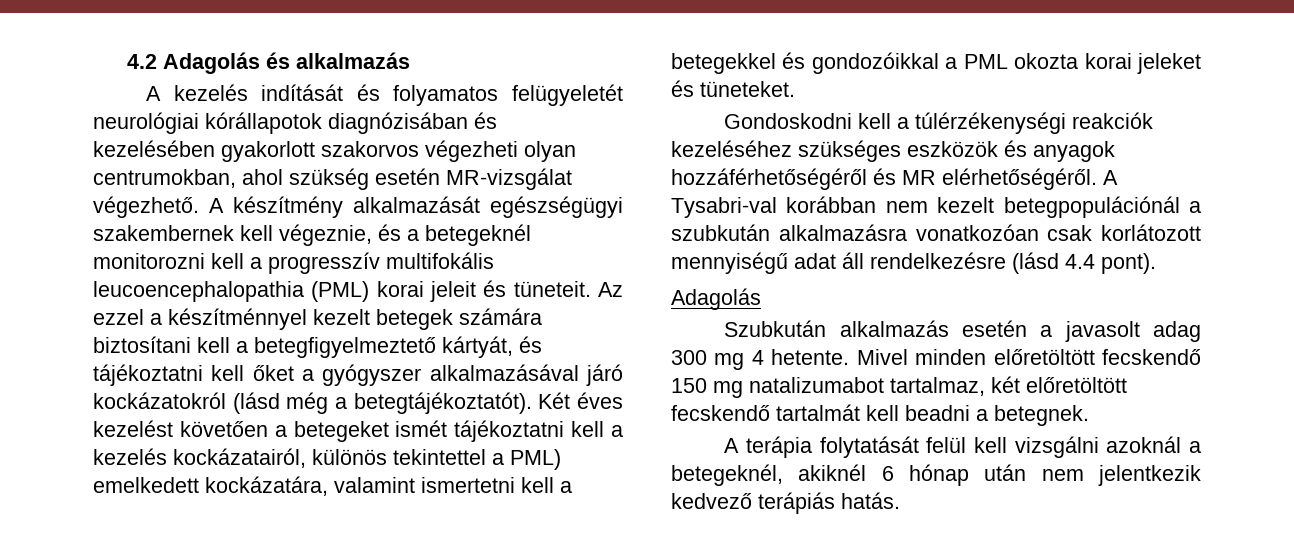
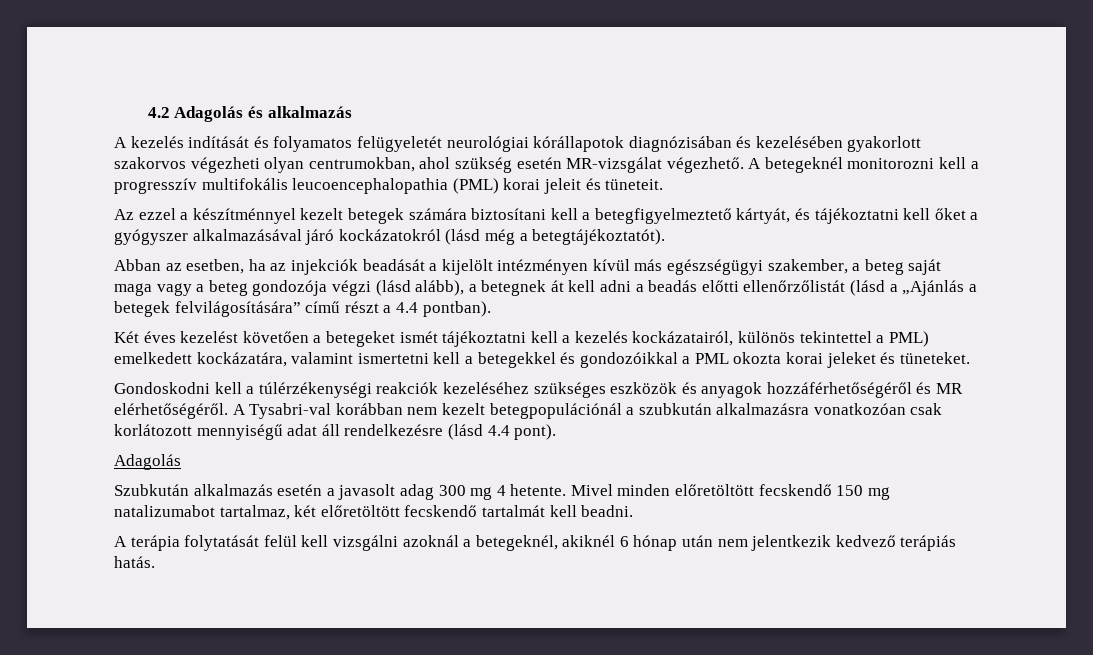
- A készítmény alkalmazását egészségügyi szakembernek kell végeznie, és a betegeknél monitorozni kell a progresszív multifokális leucoencephalopathia (PML) korai jeleit és tüneteit. Az ezzel a készítménnyel kezelt betegek számára biztosítani kell a betegfigyelmeztető kártyát, és tájékoztatni kell őket a gyógyszer alkalmazásával járó kockázatokról (lásd még a betegtájékoztatót). Két éves kezelést követően a betegeket ismét tájékoztatni kell a kezelés kockázatairól, különös tekintettel a PML) emelkedett kockázatára, valamint ismertetni kell a betegekkel és gondozóikkal a PML okozta korai jeleket és tüneteket.
+ A betegeknél monitorozni kell a progresszív multifokális leucoencephalopathia (PML) korai jeleit és tüneteit.
+ Az ezzel a készítménnyel kezelt betegek számára biztosítani kell a betegfigyelmeztető kártyát, és tájékoztatni kell őket a gyógyszer alkalmazásával járó kockázatokról (lásd még a betegtájékoztatót).
+ Abban az esetben, ha az injekciók beadását a kijelölt intézményen kívül más egészségügyi szakember, a beteg saját maga vagy a beteg gondozója végzi (lásd alább), a betegnek át kell adni a beadás előtti ellenőrzőlistát (lásd a „Ajánlás a betegek felvilágosítására” című részt a 4.4 pontban).
+ Két éves kezelést követően a betegeket ismét tájékoztatni kell a kezelés kockázatairól, különös tekintettel a PML) emelkedett kockázatára, valamint ismertetni kell a betegekkel és gondozóikkal a PML okozta korai jeleket és tüneteket.
- Mivel minden előretöltött fecskendő 150 mg natalizumabot tartalmaz, két előretöltött fecskendő tartalmát kell beadni a betegnek.
+ Mivel minden előretöltött fecskendő 150 mg natalizumabot tartalmaz, két előretöltött fecskendő tartalmát kell beadni.

